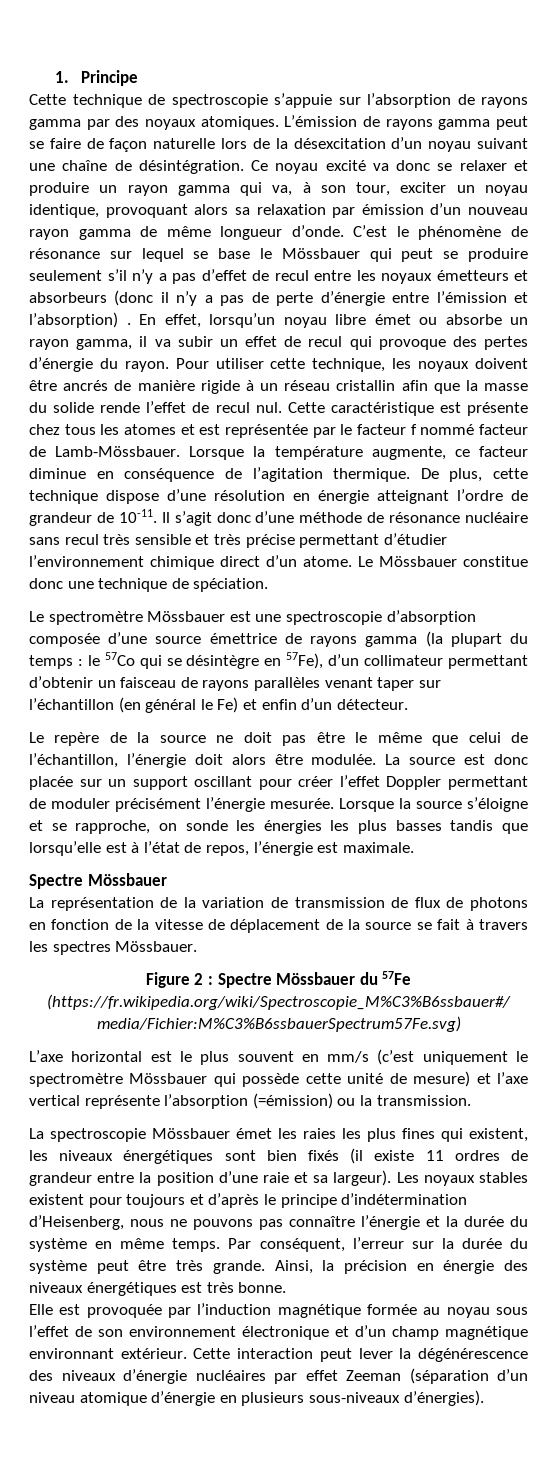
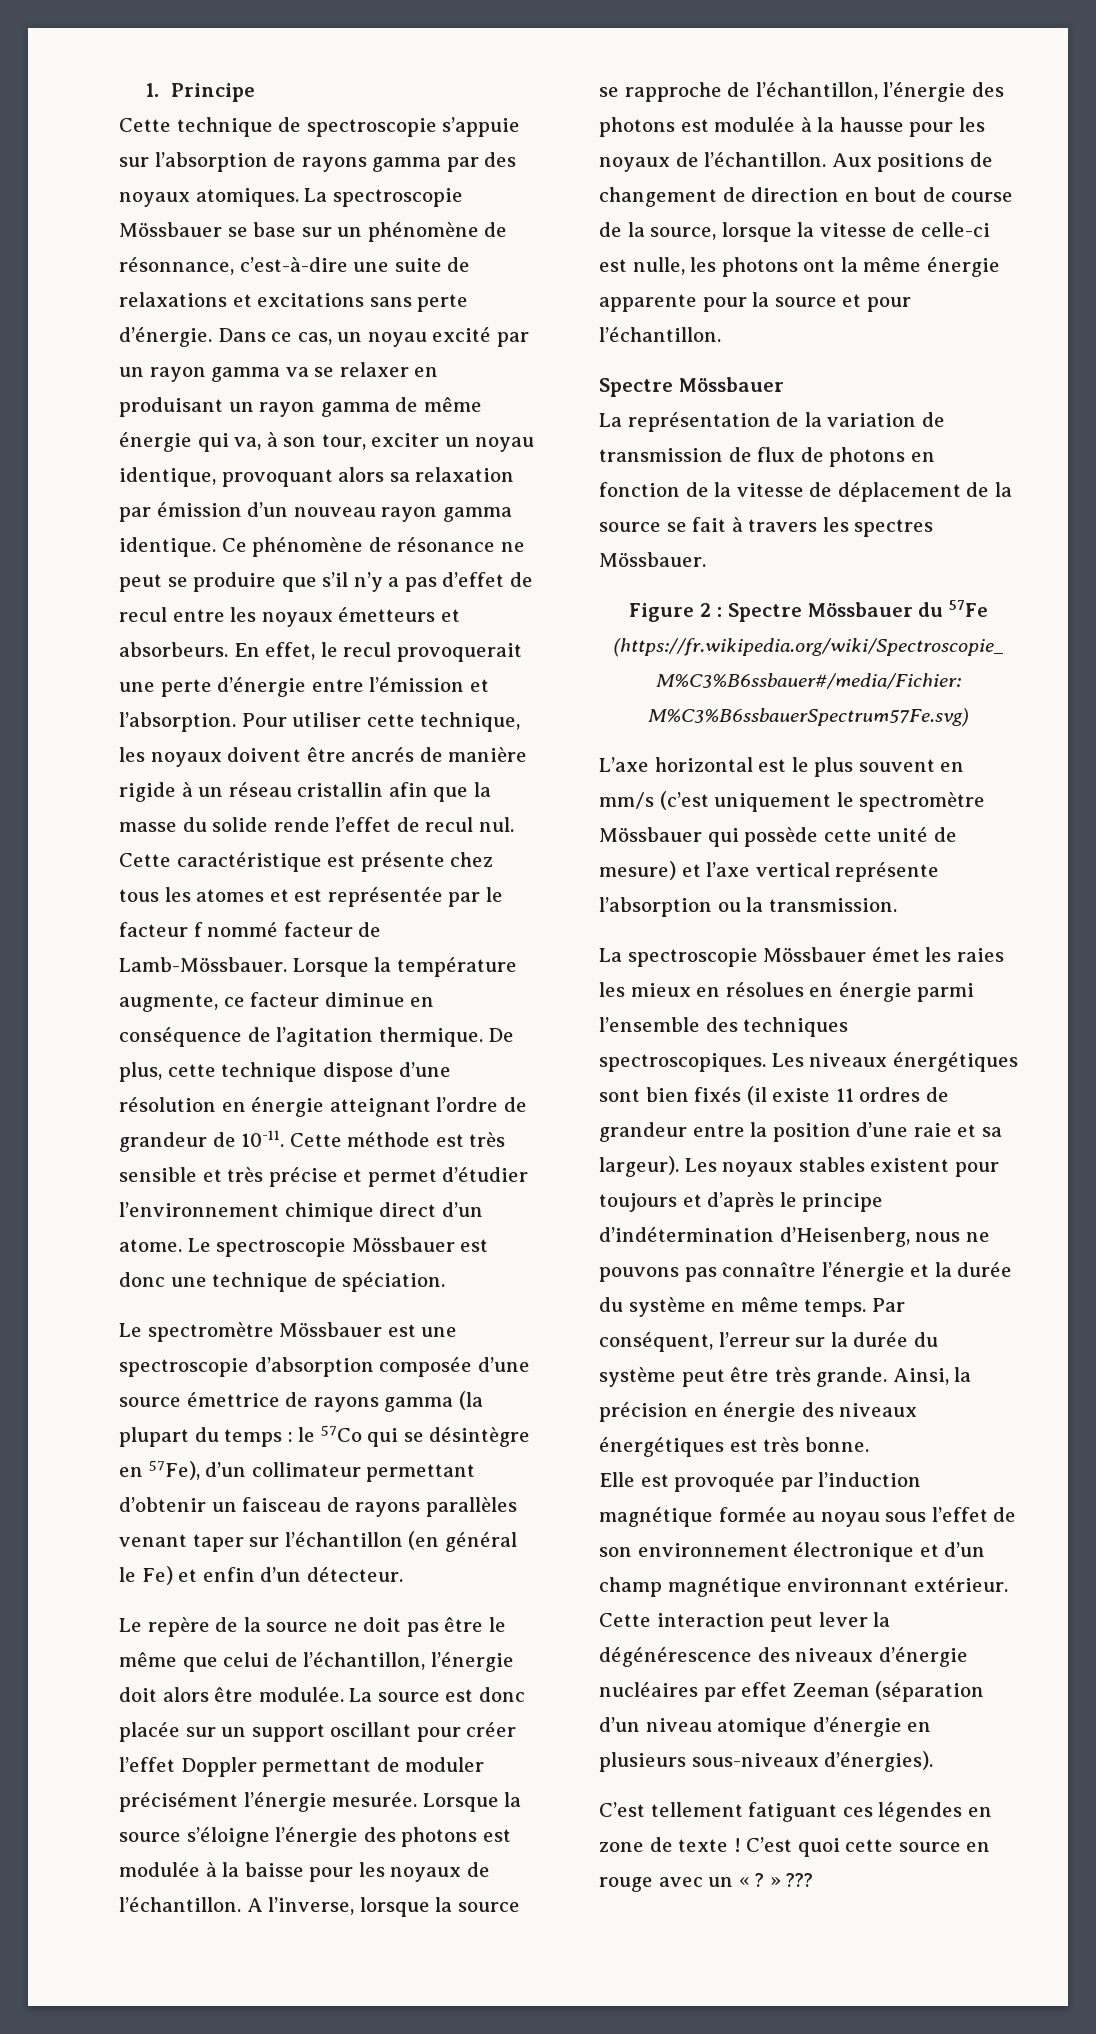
- L’émission de rayons gamma peut se faire de façon naturelle lors de la désexcitation d’un noyau suivant une chaîne de désintégration. Ce noyau excité va donc se relaxer et produire un rayon gamma qui va, à son tour, exciter un noyau identique, provoquant alors sa relaxation par émission d’un nouveau rayon gamma de même longueur d’onde. C’est le phénomène de résonance sur lequel se base le Mössbauer qui peut se produire seulement s’il n’y a pas d’effet de recul entre les noyaux émetteurs et absorbeurs (donc il n’y a pas de perte d’énergie entre l’émission et l’absorption) . En effet, lorsqu’un noyau libre émet ou absorbe un rayon gamma, il va subir un effet de recul qui provoque des pertes d’énergie du rayon.
+ La spectroscopie Mössbauer se base sur un phénomène de résonnance, c’est-à-dire une suite de relaxations et excitations sans perte d’énergie. Dans ce cas, un noyau excité par un rayon gamma va se relaxer en produisant un rayon gamma de même énergie qui va, à son tour, exciter un noyau identique, provoquant alors sa relaxation par émission d’un nouveau rayon gamma identique. Ce phénomène de résonance ne peut se produire que s’il n’y a pas d’effet de recul entre les noyaux émetteurs et absorbeurs. En effet, le recul provoquerait une perte d’énergie entre l’émission et l’absorption.
- Il s’agit donc d’une méthode de résonance nucléaire sans recul très sensible et très précise permettant d’étudier l’environnement chimique direct d’un atome.
+ Cette méthode est très sensible et très précise et permet d’étudier l’environnement chimique direct d’un atome.
- Le Mössbauer constitue donc une technique de spéciation.
+ Le spectroscopie Mössbauer est donc une technique de spéciation.
- Lorsque la source s’éloigne et se rapproche, on sonde les énergies les plus basses tandis que lorsqu’elle est à l’état de repos, l’énergie est maximale.
+ Lorsque la source s’éloigne l’énergie des photons est modulée à la baisse pour les noyaux de l’échantillon. A l’inverse, lorsque la source se rapproche de l’échantillon, l’énergie des photons est modulée à la hausse pour les noyaux de l’échantillon. Aux positions de changement de direction en bout de course de la source, lorsque la vitesse de celle-ci est nulle, les photons ont la même énergie apparente pour la source et pour l’échantillon.
- L’axe horizontal est le plus souvent en mm/s (c’est uniquement le spectromètre Mössbauer qui possède cette unité de mesure) et l’axe vertical représente l’absorption (=émission) ou la transmission.
+ L’axe horizontal est le plus souvent en mm/s (c’est uniquement le spectromètre Mössbauer qui possède cette unité de mesure) et l’axe vertical représente l’absorption ou la transmission.
- La spectroscopie Mössbauer émet les raies les plus fines qui existent, les niveaux énergétiques sont bien fixés (il existe 11 ordres de grandeur entre la position d’une raie et sa largeur).
+ La spectroscopie Mössbauer émet les raies les mieux en résolues en énergie parmi l’ensemble des techniques spectroscopiques. Les niveaux énergétiques sont bien fixés (il existe 11 ordres de grandeur entre la position d’une raie et sa largeur).
+ C’est tellement fatiguant ces légendes en zone de texte ! C’est quoi cette source en rouge avec un « ? » ???

